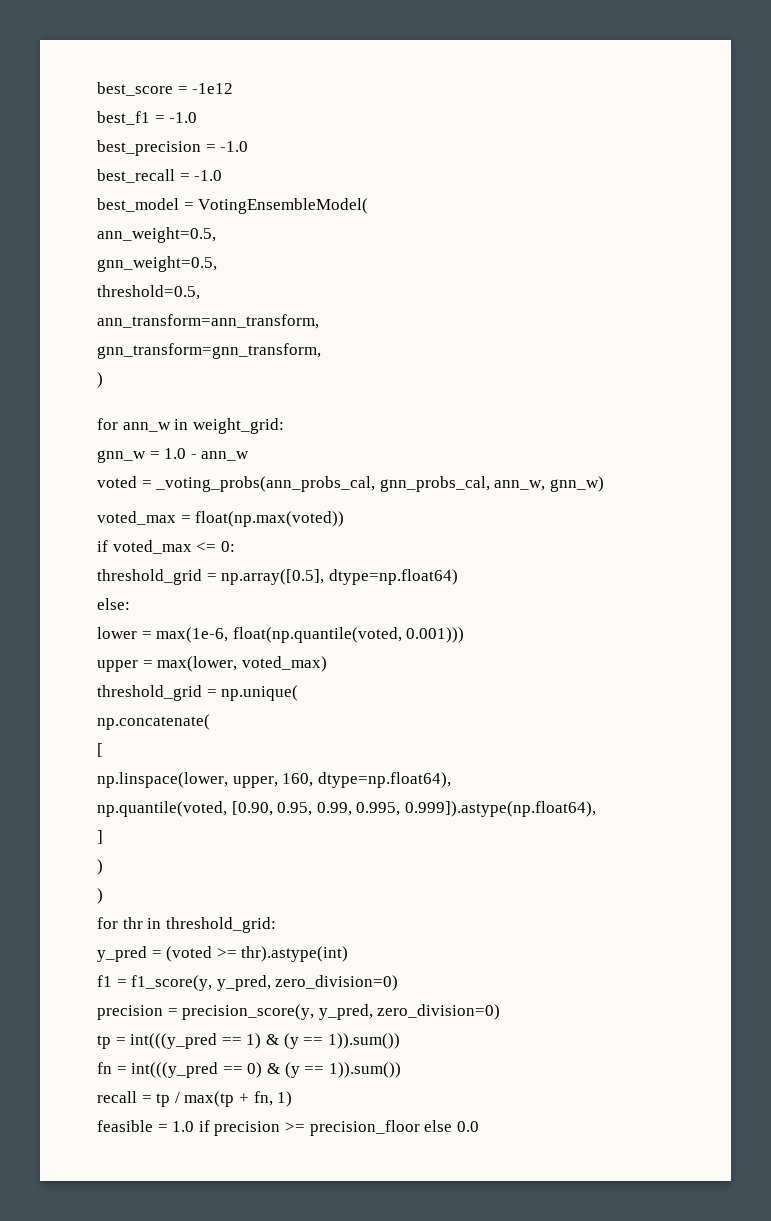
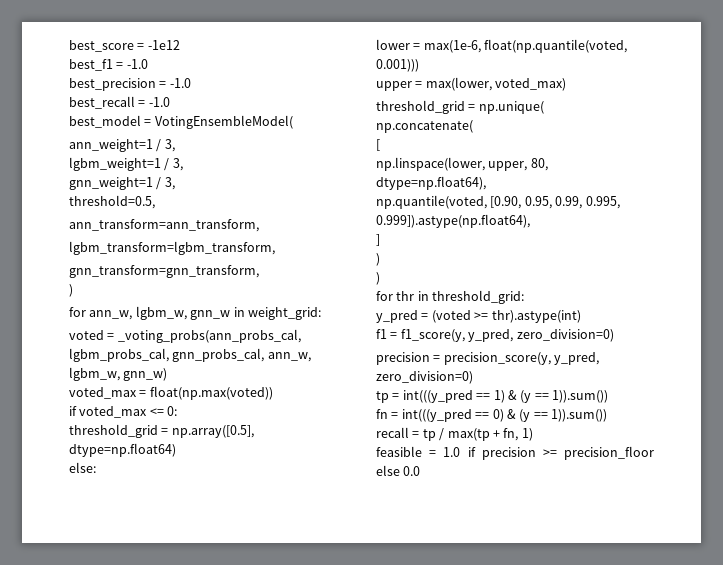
- ann_weight=0.5,
- gnn_weight=0.5,
+ ann_weight=1 / 3,
+ lgbm_weight=1 / 3,
+ gnn_weight=1 / 3,
+ lgbm_transform=lgbm_transform,
- for ann_w in weight_grid:
+ for ann_w, lgbm_w, gnn_w in weight_grid:
- gnn_w = 1.0 - ann_w
- voted = _voting_probs(ann_probs_cal, gnn_probs_cal, ann_w, gnn_w)
+ voted = _voting_probs(ann_probs_cal, lgbm_probs_cal, gnn_probs_cal, ann_w, lgbm_w, gnn_w)
- np.linspace(lower, upper, 160, dtype=np.float64),
+ np.linspace(lower, upper, 80, dtype=np.float64),

